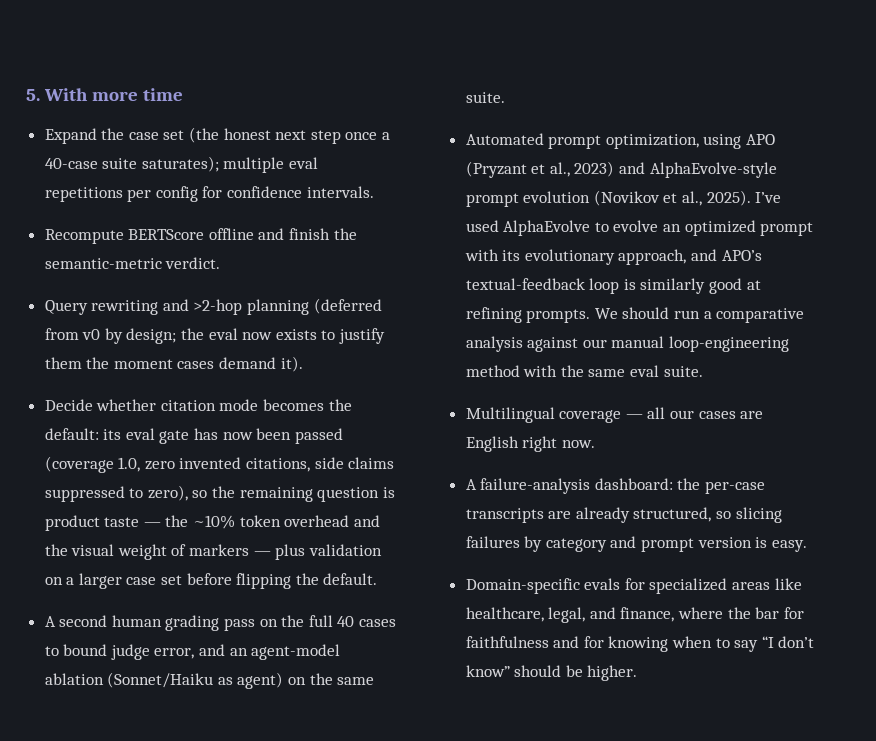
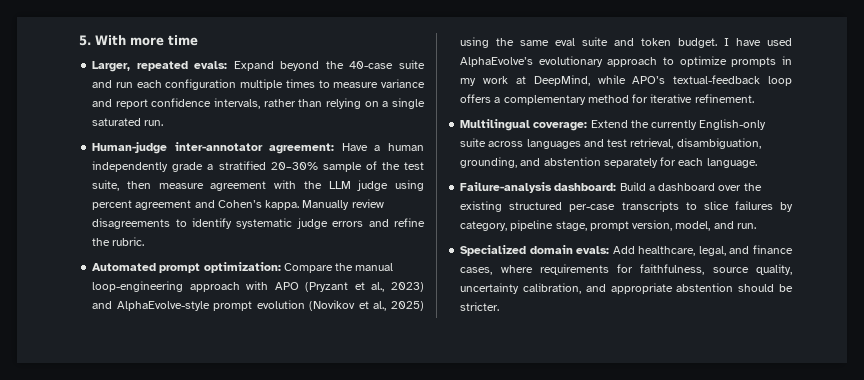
- Expand the case set (the honest next step once a 40-case suite saturates); multiple eval repetitions per config for confidence intervals.
- Recompute BERTScore offline and finish the semantic-metric verdict.
- Query rewriting and >2-hop planning (deferred from v0 by design; the eval now exists to justify them the moment cases demand it).
- Decide whether citation mode becomes the default: its eval gate has now been passed (coverage 1.0, zero invented citations, side claims suppressed to zero), so the remaining question is product taste — the ~10% token overhead and the visual weight of markers — plus validation on a larger case set before flipping the default.
- A second human grading pass on the full 40 cases to bound judge error, and an agent-model ablation (Sonnet/Haiku as agent) on the same suite.
- Automated prompt optimization, using APO (Pryzant et al., 2023) and AlphaEvolve-style prompt evolution (Novikov et al., 2025). I’ve used AlphaEvolve to evolve an optimized prompt with its evolutionary approach, and APO’s textual-feedback loop is similarly good at refining prompts. We should run a comparative analysis against our manual loop-engineering method with the same eval suite.
- Multilingual coverage — all our cases are English right now.
- A failure-analysis dashboard: the per-case transcripts are already structured, so slicing failures by category and prompt version is easy.
- Domain-specific evals for specialized areas like healthcare, legal, and finance, where the bar for faithfulness and for knowing when to say “I don’t know” should be higher.
+ Larger, repeated evals: Expand beyond the 40-case suite and run each configuration multiple times to measure variance and report confidence intervals, rather than relying on a single saturated run.
+ Human-judge inter-annotator agreement: Have a human independently grade a stratified 20–30% sample of the test suite, then measure agreement with the LLM judge using percent agreement and Cohen’s kappa. Manually review disagreements to identify systematic judge errors and refine the rubric.
+ Automated prompt optimization: Compare the manual loop-engineering approach with APO (Pryzant et al., 2023) and AlphaEvolve-style prompt evolution (Novikov et al., 2025) using the same eval suite and token budget. I have used AlphaEvolve’s evolutionary approach to optimize prompts in my work at DeepMind, while APO’s textual-feedback loop offers a complementary method for iterative refinement.
+ Multilingual coverage: Extend the currently English-only suite across languages and test retrieval, disambiguation, grounding, and abstention separately for each language.
+ Failure-analysis dashboard: Build a dashboard over the existing structured per-case transcripts to slice failures by category, pipeline stage, prompt version, model, and run.
+ Specialized domain evals: Add healthcare, legal, and finance cases, where requirements for faithfulness, source quality, uncertainty calibration, and appropriate abstention should be stricter.

